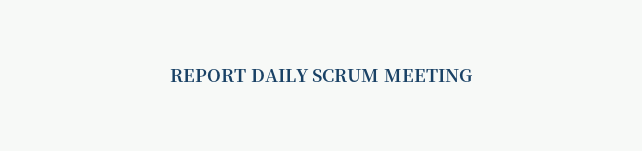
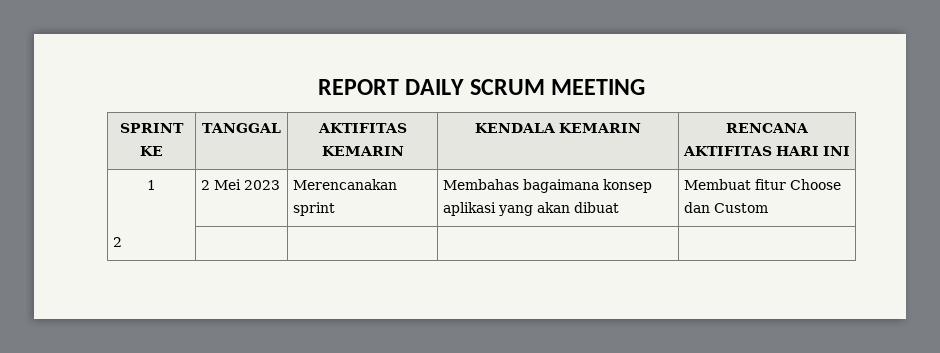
+ SPRINT KE | TANGGAL | AKTIFITAS KEMARIN | KENDALA KEMARIN | RENCANA AKTIFITAS HARI INI
+ 1 | 2 Mei 2023 | Merencanakan sprint | Membahas bagaimana konsep aplikasi yang akan dibuat | Membuat fitur Choose dan Custom
+ 2 | | | |

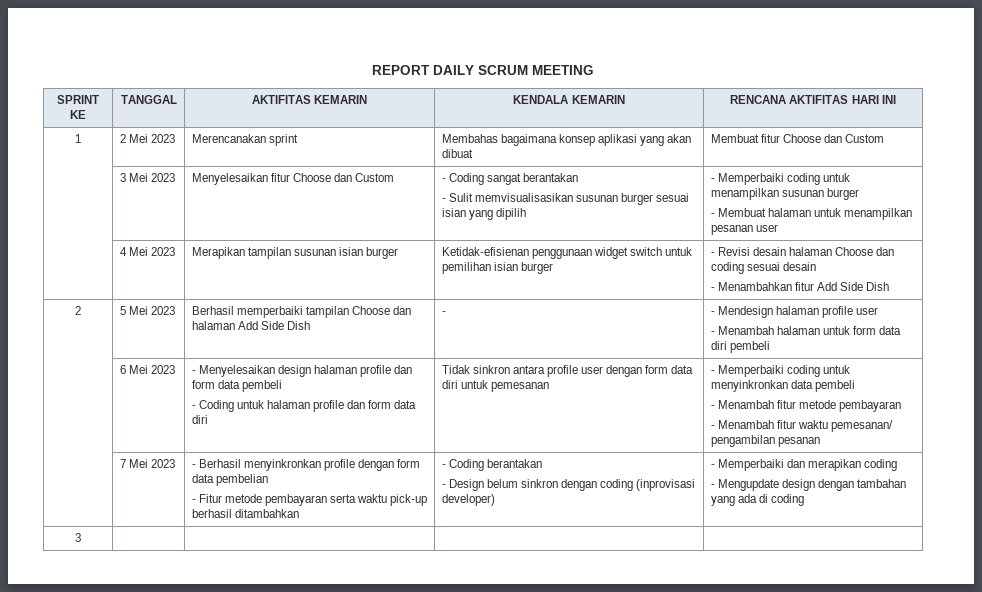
- 2 | | | |
+ | 3 Mei 2023 | Menyelesaikan fitur Choose dan Custom | - Coding sangat berantakan
+ - Sulit memvisualisasikan susunan burger sesuai isian yang dipilih | - Memperbaiki coding untuk menampilkan susunan burger
+ - Membuat halaman untuk menampilkan pesanan user
+ | 4 Mei 2023 | Merapikan tampilan susunan isian burger | Ketidak-efisienan penggunaan widget switch untuk pemilihan isian burger | - Revisi desain halaman Choose dan coding sesuai desain
+ - Menambahkan fitur Add Side Dish
+ 2 | 5 Mei 2023 | Berhasil memperbaiki tampilan Choose dan halaman Add Side Dish | - | - Mendesign halaman profile user
+ - Menambah halaman untuk form data diri pembeli
+ | 6 Mei 2023 | - Menyelesaikan design halaman profile dan form data pembeli
+ - Coding untuk halaman profile dan form data diri | Tidak sinkron antara profile user dengan form data diri untuk pemesanan | - Memperbaiki coding untuk menyinkronkan data pembeli
+ - Menambah fitur metode pembayaran
+ - Menambah fitur waktu pemesanan/ pengambilan pesanan
+ | 7 Mei 2023 | - Berhasil menyinkronkan profile dengan form data pembelian
+ - Fitur metode pembayaran serta waktu pick-up berhasil ditambahkan | - Coding berantakan
+ - Design belum sinkron dengan coding (inprovisasi developer) | - Memperbaiki dan merapikan coding
+ - Mengupdate design dengan tambahan yang ada di coding
+ 3 | | | |

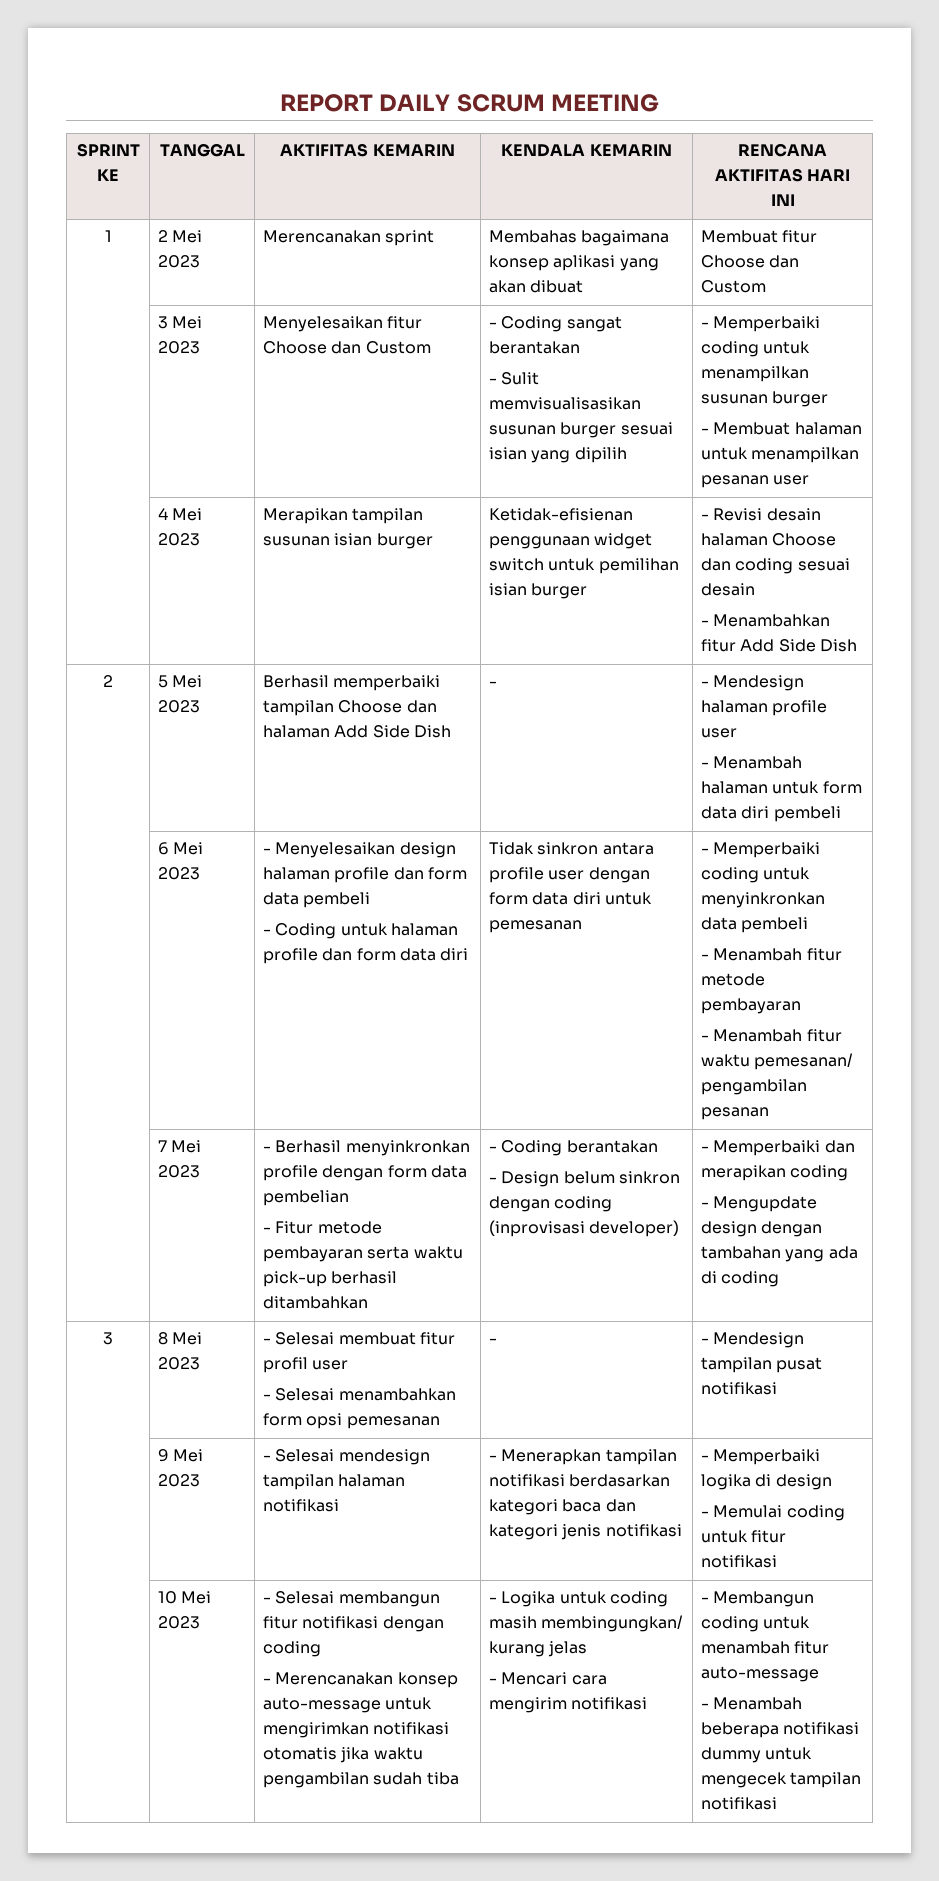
- 3 | | | |
+ 3 | 8 Mei 2023 | - Selesai membuat fitur profil user
+ - Selesai menambahkan form opsi pemesanan | - | - Mendesign tampilan pusat notifikasi
+ | 9 Mei 2023 | - Selesai mendesign tampilan halaman notifikasi | - Menerapkan tampilan notifikasi berdasarkan kategori baca dan kategori jenis notifikasi | - Memperbaiki logika di design
+ - Memulai coding untuk fitur notifikasi
+ | 10 Mei 2023 | - Selesai membangun fitur notifikasi dengan coding
+ - Merencanakan konsep auto-message untuk mengirimkan notifikasi otomatis jika waktu pengambilan sudah tiba | - Logika untuk coding masih membingungkan/ kurang jelas
+ - Mencari cara mengirim notifikasi | - Membangun coding untuk menambah fitur auto-message
+ - Menambah beberapa notifikasi dummy untuk mengecek tampilan notifikasi

